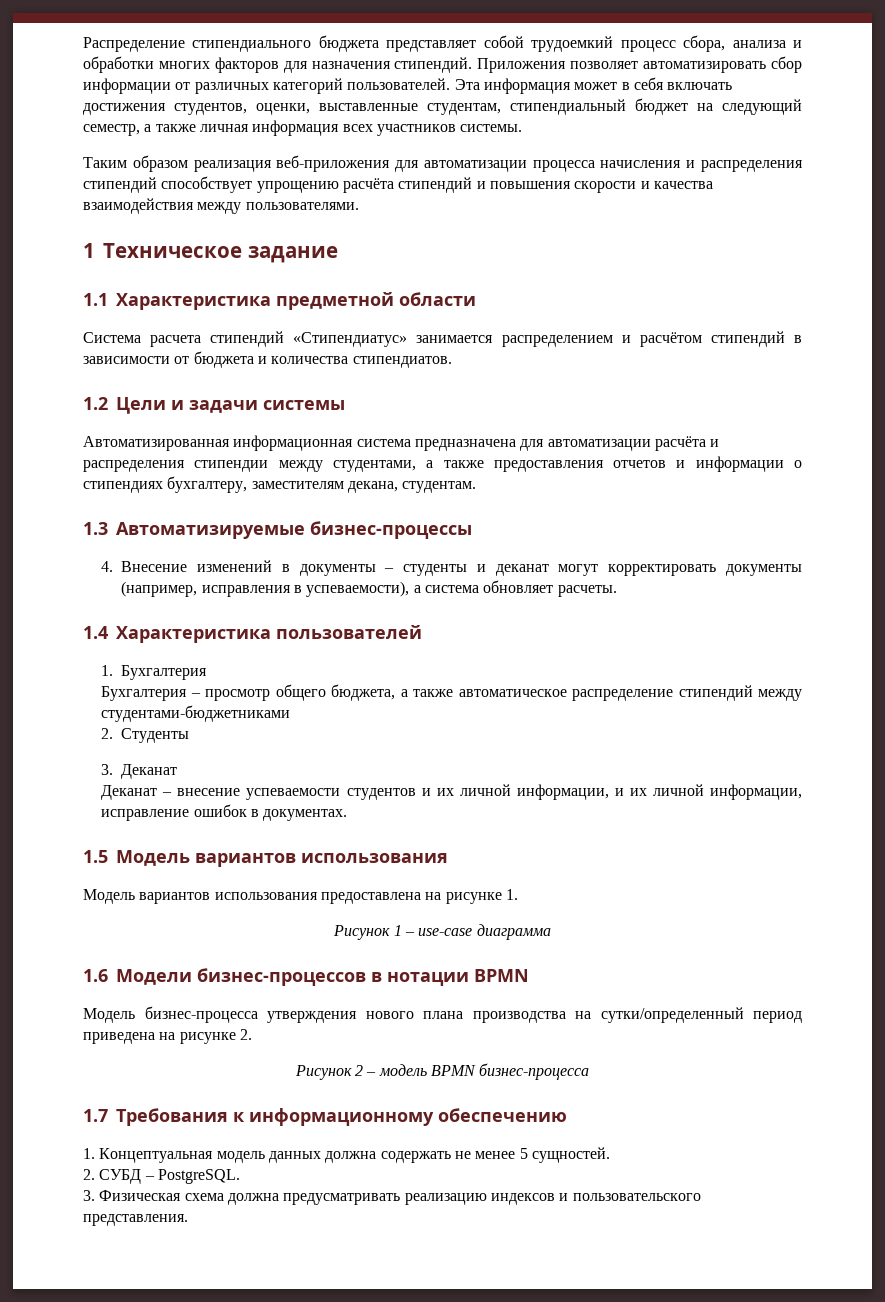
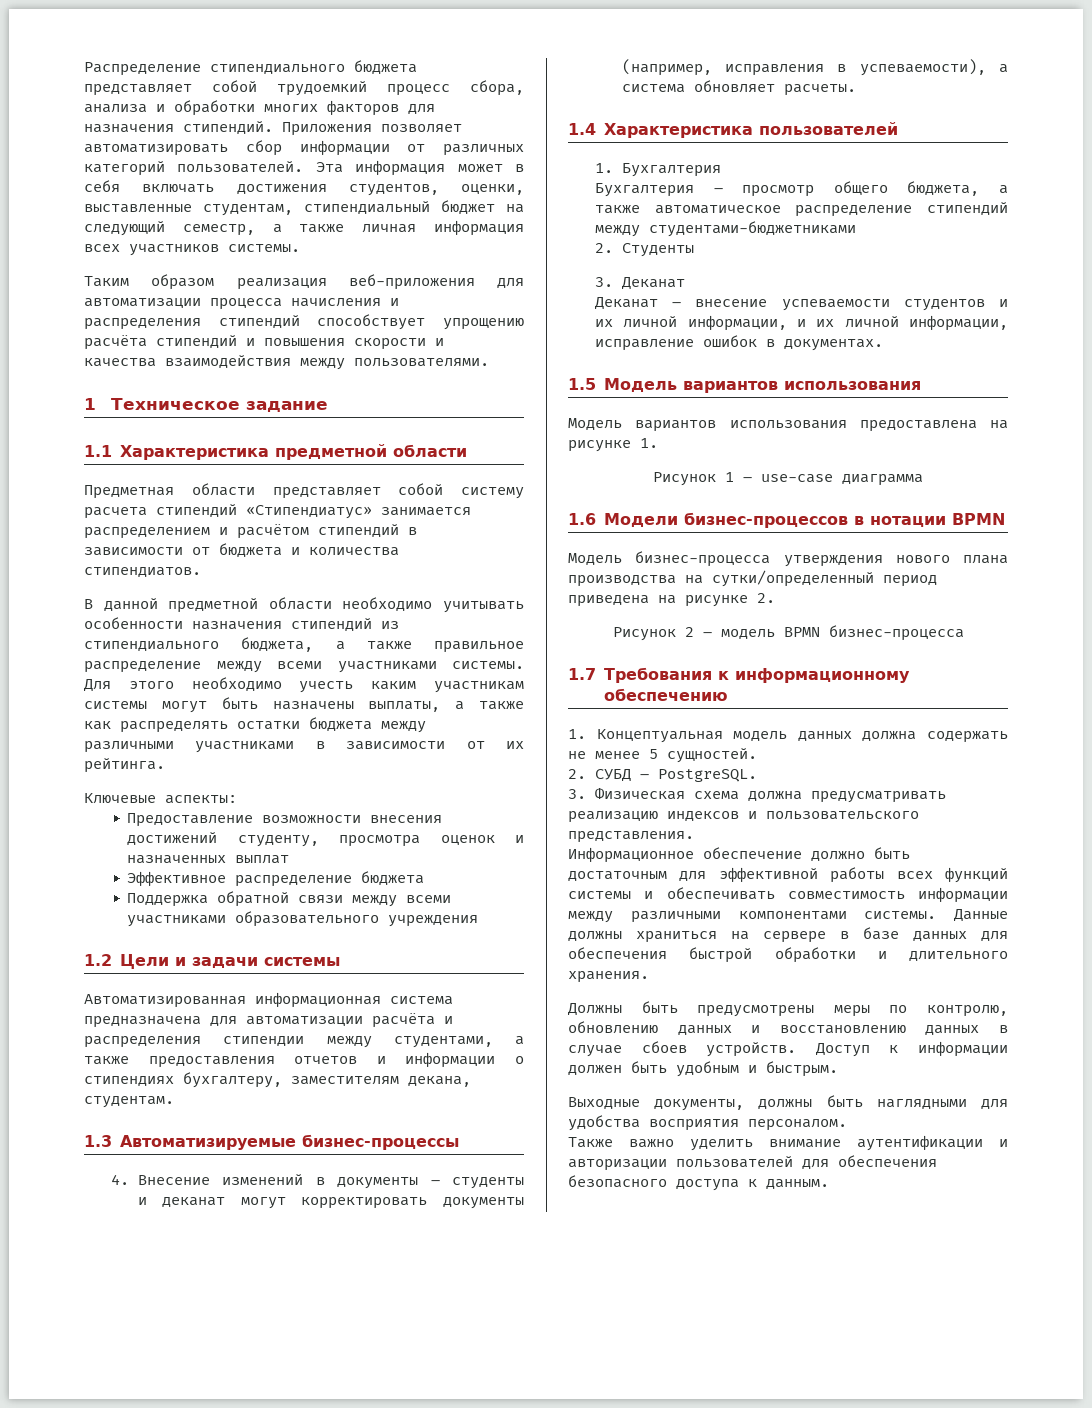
- Система расчета стипендий «Стипендиатус» занимается распределением и расчётом стипендий в зависимости от бюджета и количества стипендиатов.
+ Предметная области представляет собой систему расчета стипендий «Стипендиатус» занимается распределением и расчётом стипендий в зависимости от бюджета и количества стипендиатов.
+ В данной предметной области необходимо учитывать особенности назначения стипендий из стипендиального бюджета, а также правильное распределение между всеми участниками системы. Для этого необходимо учесть каким участникам системы могут быть назначены выплаты, а также как распределять остатки бюджета между различными участниками в зависимости от их рейтинга.
+ Ключевые аспекты:
+ Предоставление возможности внесения достижений студенту, просмотра оценок и назначенных выплат
+ Эффективное распределение бюджета
+ Поддержка обратной связи между всеми участниками образовательного учреждения
+ Информационное обеспечение должно быть достаточным для эффективной работы всех функций системы и обеспечивать совместимость информации между различными компонентами системы. Данные должны храниться на сервере в базе данных для обеспечения быстрой обработки и длительного хранения.
+ Должны быть предусмотрены меры по контролю, обновлению данных и восстановлению данных в случае сбоев устройств. Доступ к информации должен быть удобным и быстрым.
+ Выходные документы, должны быть наглядными для удобства восприятия персоналом.
+ Также важно уделить внимание аутентификации и авторизации пользователей для обеспечения безопасного доступа к данным.

